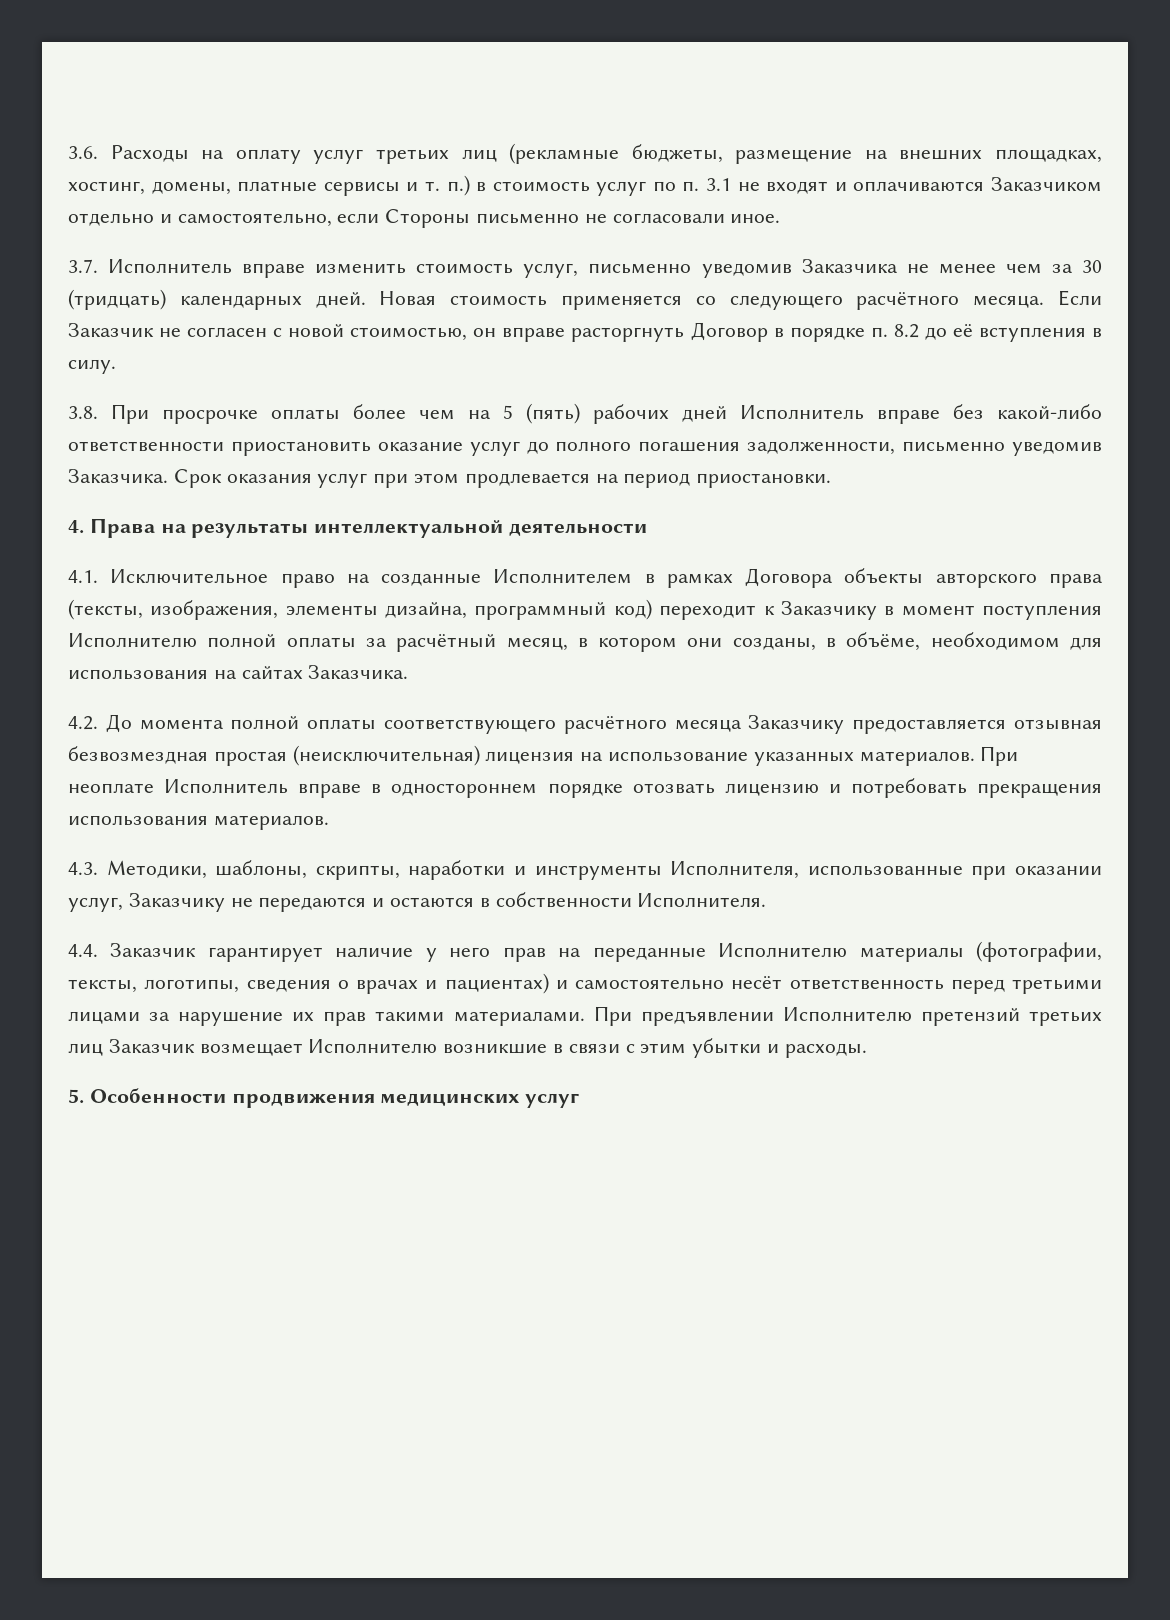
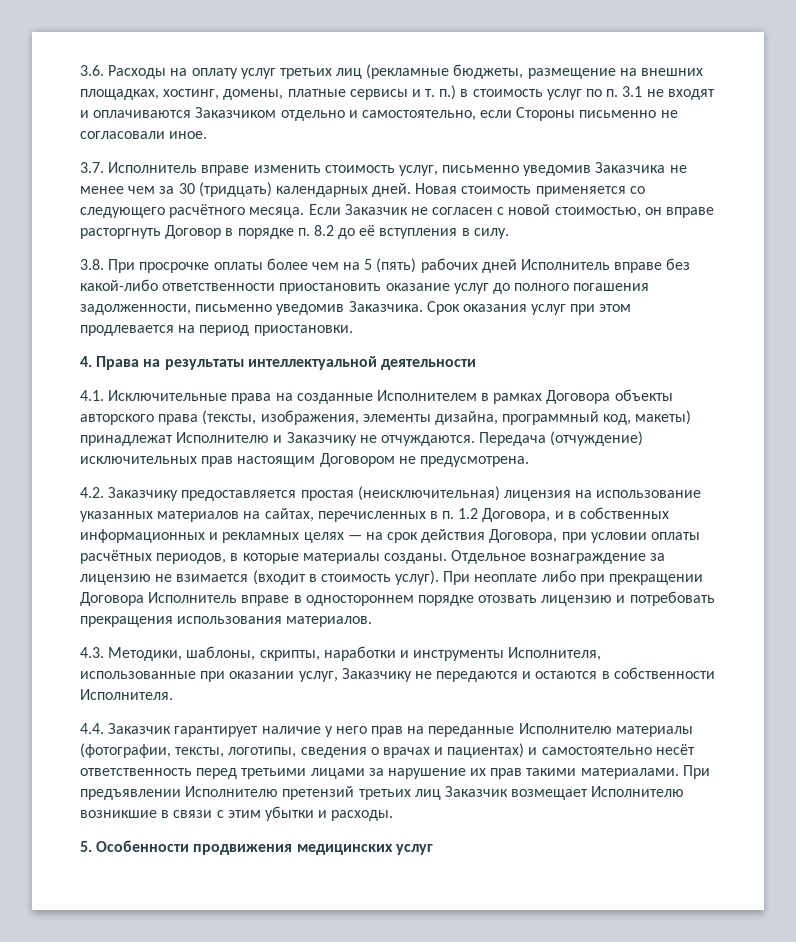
- 4.1. Исключительное право на созданные Исполнителем в рамках Договора объекты авторского права (тексты, изображения, элементы дизайна, программный код) переходит к Заказчику в момент поступления Исполнителю полной оплаты за расчётный месяц, в котором они созданы, в объёме, необходимом для использования на сайтах Заказчика.
- 4.2. До момента полной оплаты соответствующего расчётного месяца Заказчику предоставляется отзывная безвозмездная простая (неисключительная) лицензия на использование указанных материалов. При неоплате Исполнитель вправе в одностороннем порядке отозвать лицензию и потребовать прекращения использования материалов.
+ 4.1. Исключительные права на созданные Исполнителем в рамках Договора объекты авторского права (тексты, изображения, элементы дизайна, программный код, макеты) принадлежат Исполнителю и Заказчику не отчуждаются. Передача (отчуждение) исключительных прав настоящим Договором не предусмотрена.
+ 4.2. Заказчику предоставляется простая (неисключительная) лицензия на использование указанных материалов на сайтах, перечисленных в п. 1.2 Договора, и в собственных информационных и рекламных целях — на срок действия Договора, при условии оплаты расчётных периодов, в которые материалы созданы. Отдельное вознаграждение за лицензию не взимается (входит в стоимость услуг). При неоплате либо при прекращении Договора Исполнитель вправе в одностороннем порядке отозвать лицензию и потребовать прекращения использования материалов.

